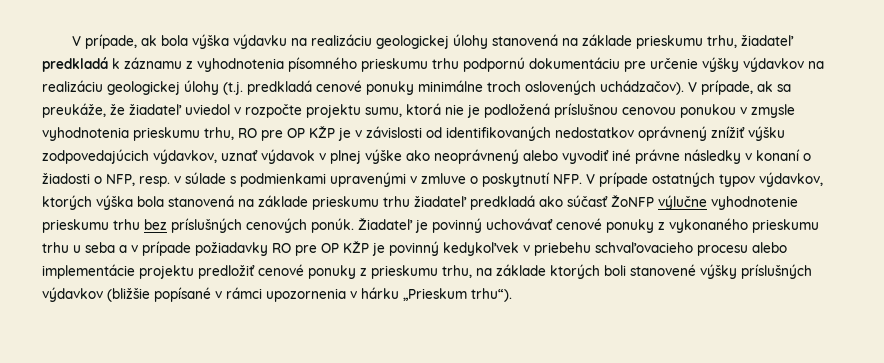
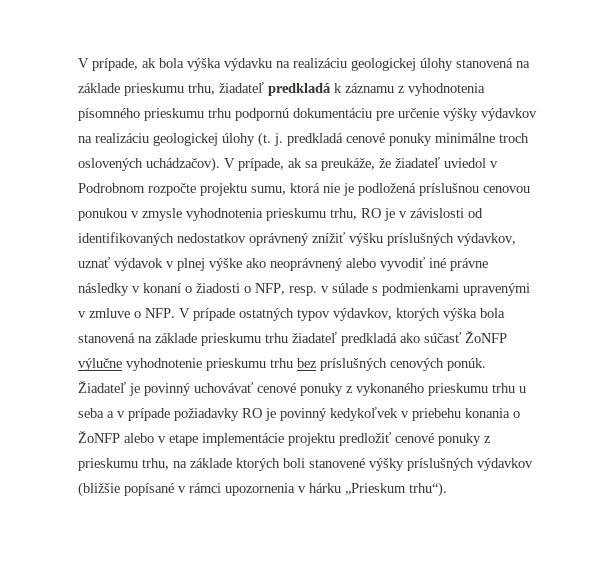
- V prípade, ak bola výška výdavku na realizáciu geologickej úlohy stanovená na základe prieskumu trhu, žiadateľ predkladá k záznamu z vyhodnotenia písomného prieskumu trhu podpornú dokumentáciu pre určenie výšky výdavkov na realizáciu geologickej úlohy (t.j. predkladá cenové ponuky minimálne troch oslovených uchádzačov).
+ V prípade, ak bola výška výdavku na realizáciu geologickej úlohy stanovená na základe prieskumu trhu, žiadateľ predkladá k záznamu z vyhodnotenia písomného prieskumu trhu podpornú dokumentáciu pre určenie výšky výdavkov na realizáciu geologickej úlohy (t. j. predkladá cenové ponuky minimálne troch oslovených uchádzačov).
- V prípade, ak sa preukáže, že žiadateľ uviedol v rozpočte projektu sumu, ktorá nie je podložená príslušnou cenovou ponukou v zmysle vyhodnotenia prieskumu trhu, RO pre OP KŽP je v závislosti od identifikovaných nedostatkov oprávnený znížiť výšku zodpovedajúcich výdavkov, uznať výdavok v plnej výške ako neoprávnený alebo vyvodiť iné právne následky v konaní o žiadosti o NFP, resp. v súlade s podmienkami upravenými v zmluve o poskytnutí NFP. V prípade ostatných typov výdavkov, ktorých výška bola stanovená na základe prieskumu trhu žiadateľ predkladá ako súčasť ŽoNFP výlučne vyhodnotenie prieskumu trhu bez príslušných cenových ponúk.
+ V prípade, ak sa preukáže, že žiadateľ uviedol v Podrobnom rozpočte projektu sumu, ktorá nie je podložená príslušnou cenovou ponukou v zmysle vyhodnotenia prieskumu trhu, RO je v závislosti od identifikovaných nedostatkov oprávnený znížiť výšku príslušných výdavkov, uznať výdavok v plnej výške ako neoprávnený alebo vyvodiť iné právne následky v konaní o žiadosti o NFP, resp. v súlade s podmienkami upravenými v zmluve o NFP. V prípade ostatných typov výdavkov, ktorých výška bola stanovená na základe prieskumu trhu žiadateľ predkladá ako súčasť ŽoNFP výlučne vyhodnotenie prieskumu trhu bez príslušných cenových ponúk.
- Žiadateľ je povinný uchovávať cenové ponuky z vykonaného prieskumu trhu u seba a v prípade požiadavky RO pre OP KŽP je povinný kedykoľvek v priebehu schvaľovacieho procesu alebo implementácie projektu predložiť cenové ponuky z prieskumu trhu, na základe ktorých boli stanovené výšky príslušných výdavkov (bližšie popísané v rámci upozornenia v hárku „Prieskum trhu“).
+ Žiadateľ je povinný uchovávať cenové ponuky z vykonaného prieskumu trhu u seba a v prípade požiadavky RO je povinný kedykoľvek v priebehu konania o ŽoNFP alebo v etape implementácie projektu predložiť cenové ponuky z prieskumu trhu, na základe ktorých boli stanovené výšky príslušných výdavkov (bližšie popísané v rámci upozornenia v hárku „Prieskum trhu“).

